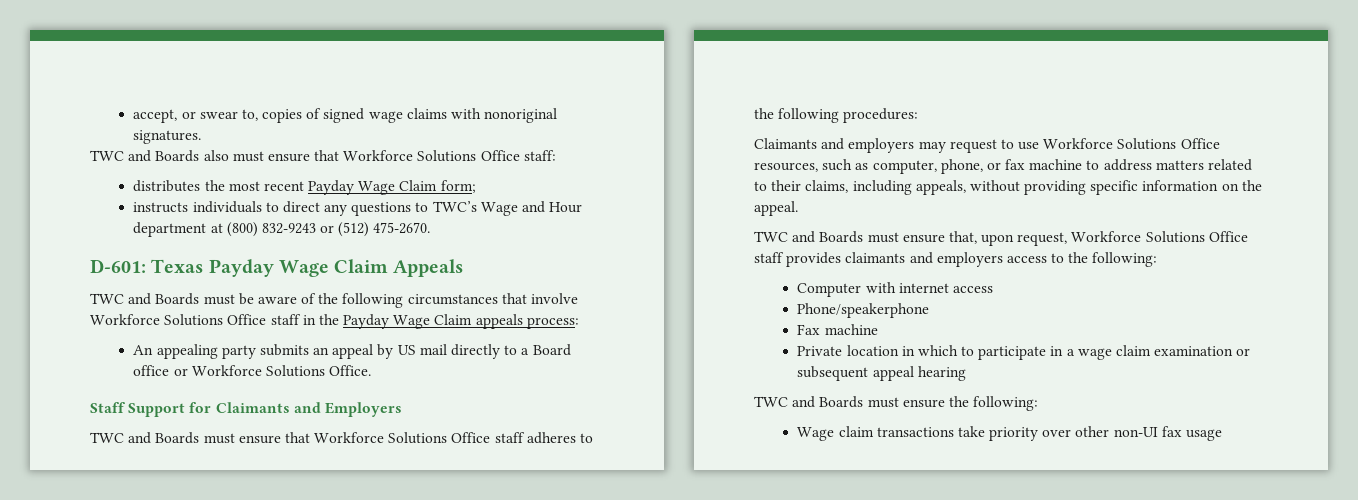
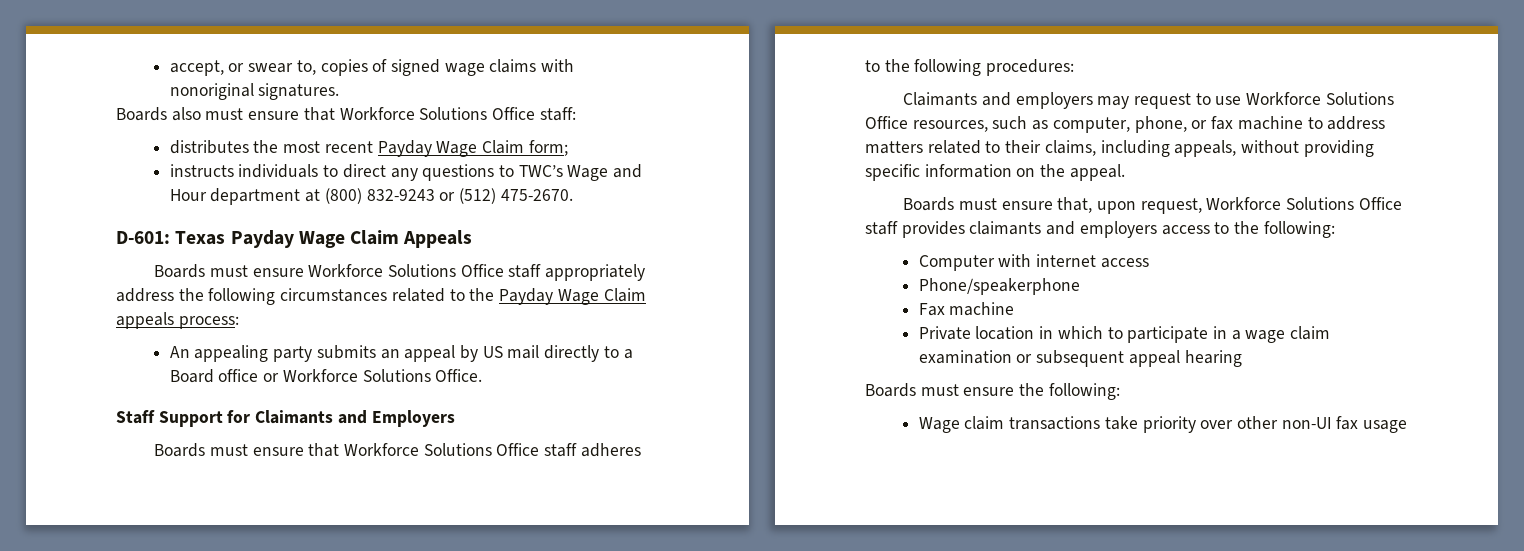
- TWC and Boards also must ensure that Workforce Solutions Office staff:
+ Boards also must ensure that Workforce Solutions Office staff:
- TWC and Boards must be aware of the following circumstances that involve Workforce Solutions Office staff in the Payday Wage Claim appeals process:
+ Boards must ensure Workforce Solutions Office staff appropriately address the following circumstances related to the Payday Wage Claim appeals process:
- TWC and Boards must ensure that Workforce Solutions Office staff adheres to the following procedures:
+ Boards must ensure that Workforce Solutions Office staff adheres to the following procedures:
- TWC and Boards must ensure that, upon request, Workforce Solutions Office staff provides claimants and employers access to the following:
+ Boards must ensure that, upon request, Workforce Solutions Office staff provides claimants and employers access to the following:
- TWC and Boards must ensure the following:
+ Boards must ensure the following:

